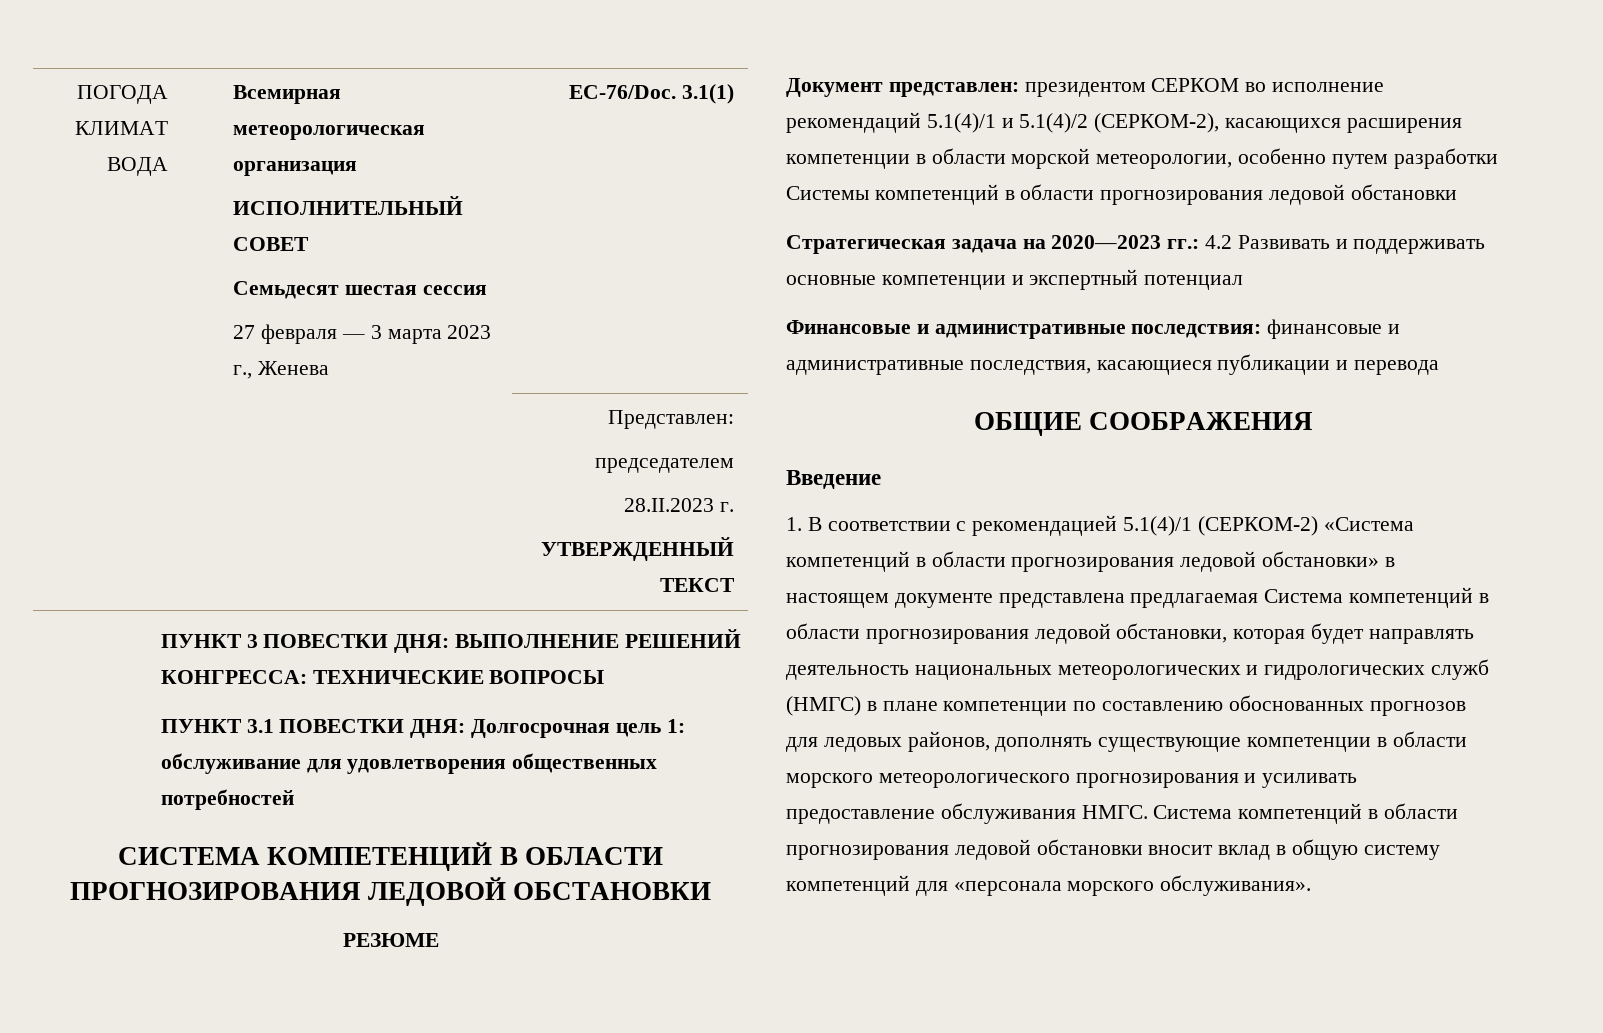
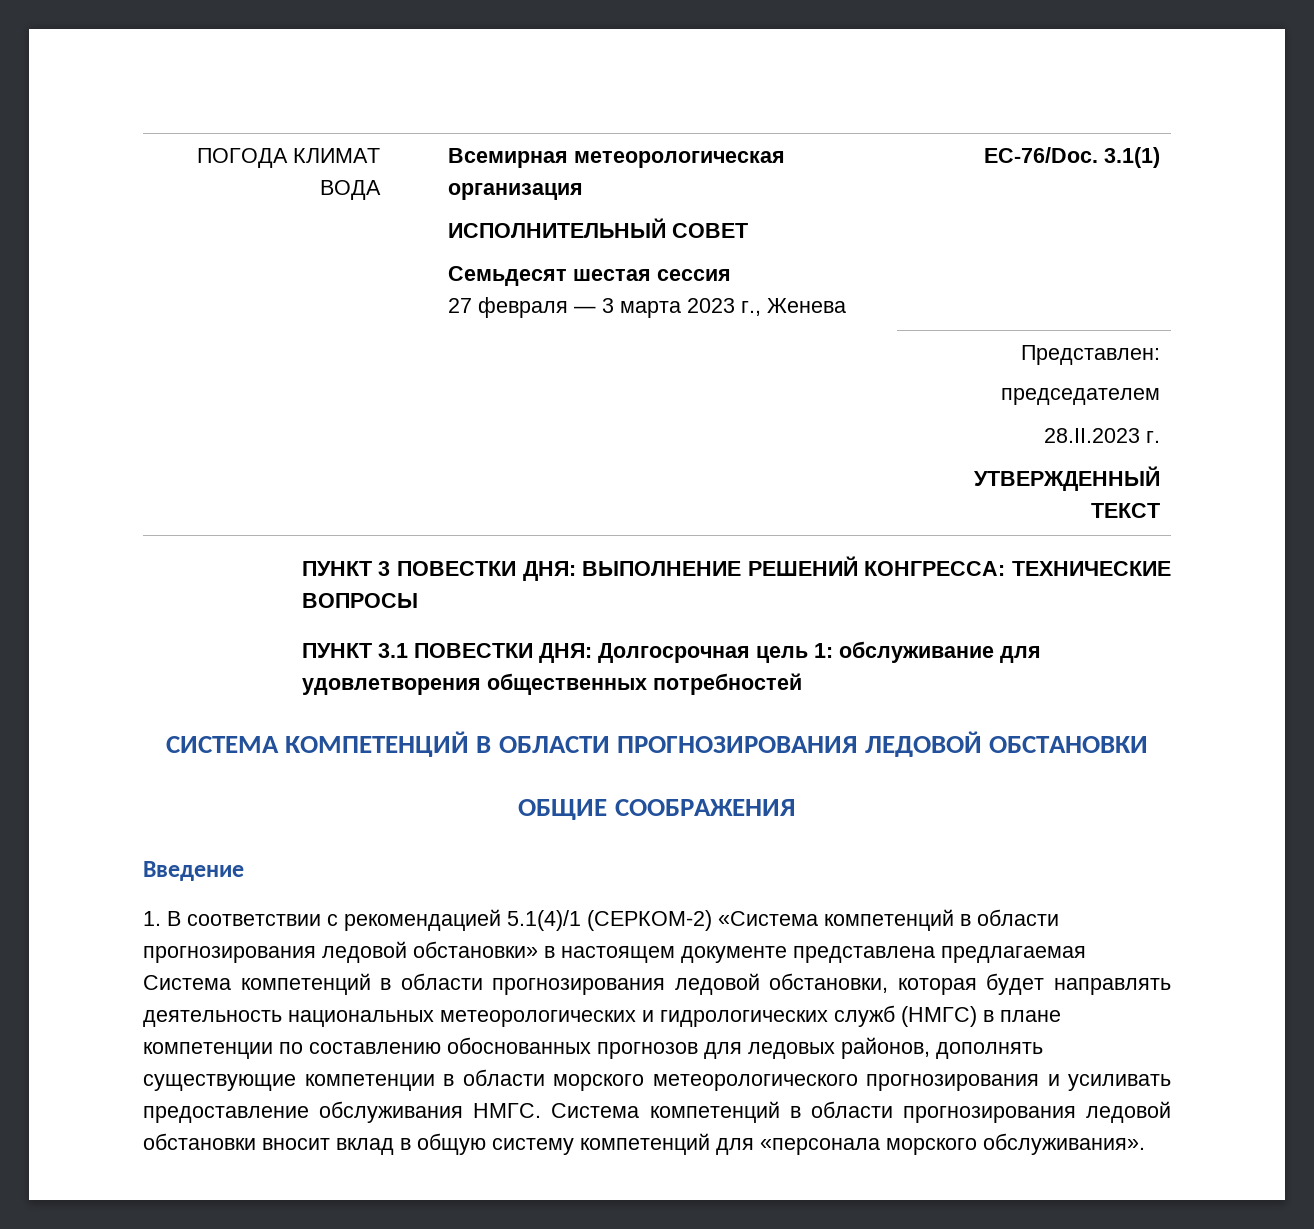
- РЕЗЮМЕ
- Документ представлен: президентом СЕРКОМ во исполнение рекомендаций 5.1(4)/1 и 5.1(4)/2 (СЕРКОМ-2), касающихся расширения компетенции в области морской метеорологии, особенно путем разработки Системы компетенций в области прогнозирования ледовой обстановки
- Стратегическая задача на 2020—2023 гг.: 4.2 Развивать и поддерживать основные компетенции и экспертный потенциал
- Финансовые и административные последствия: финансовые и административные последствия, касающиеся публикации и перевода

